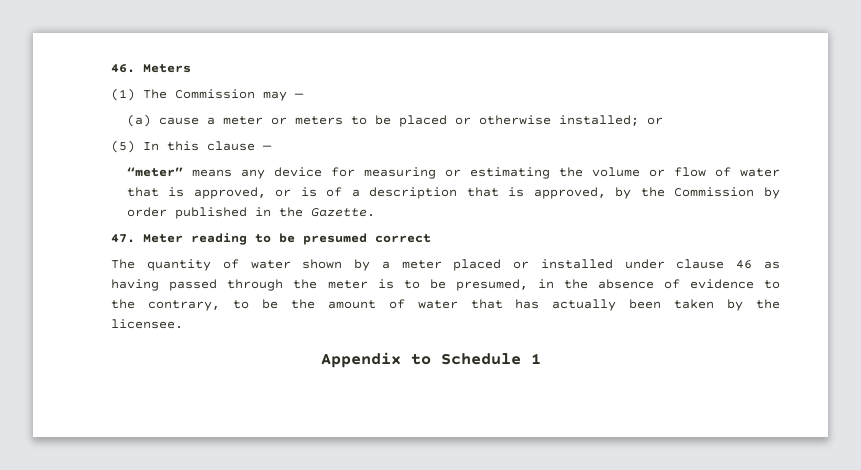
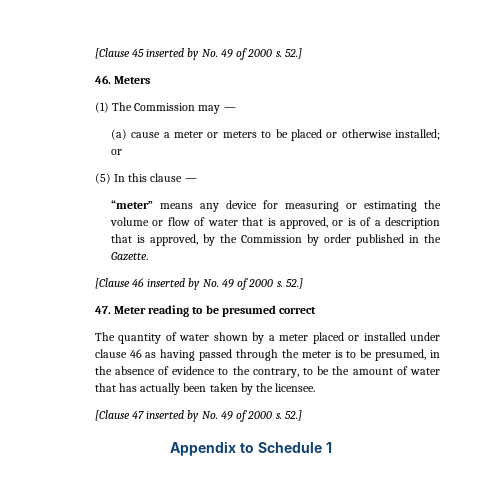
+ [Clause 45 inserted by No. 49 of 2000 s. 52.]
+ [Clause 46 inserted by No. 49 of 2000 s. 52.]
+ [Clause 47 inserted by No. 49 of 2000 s. 52.]

